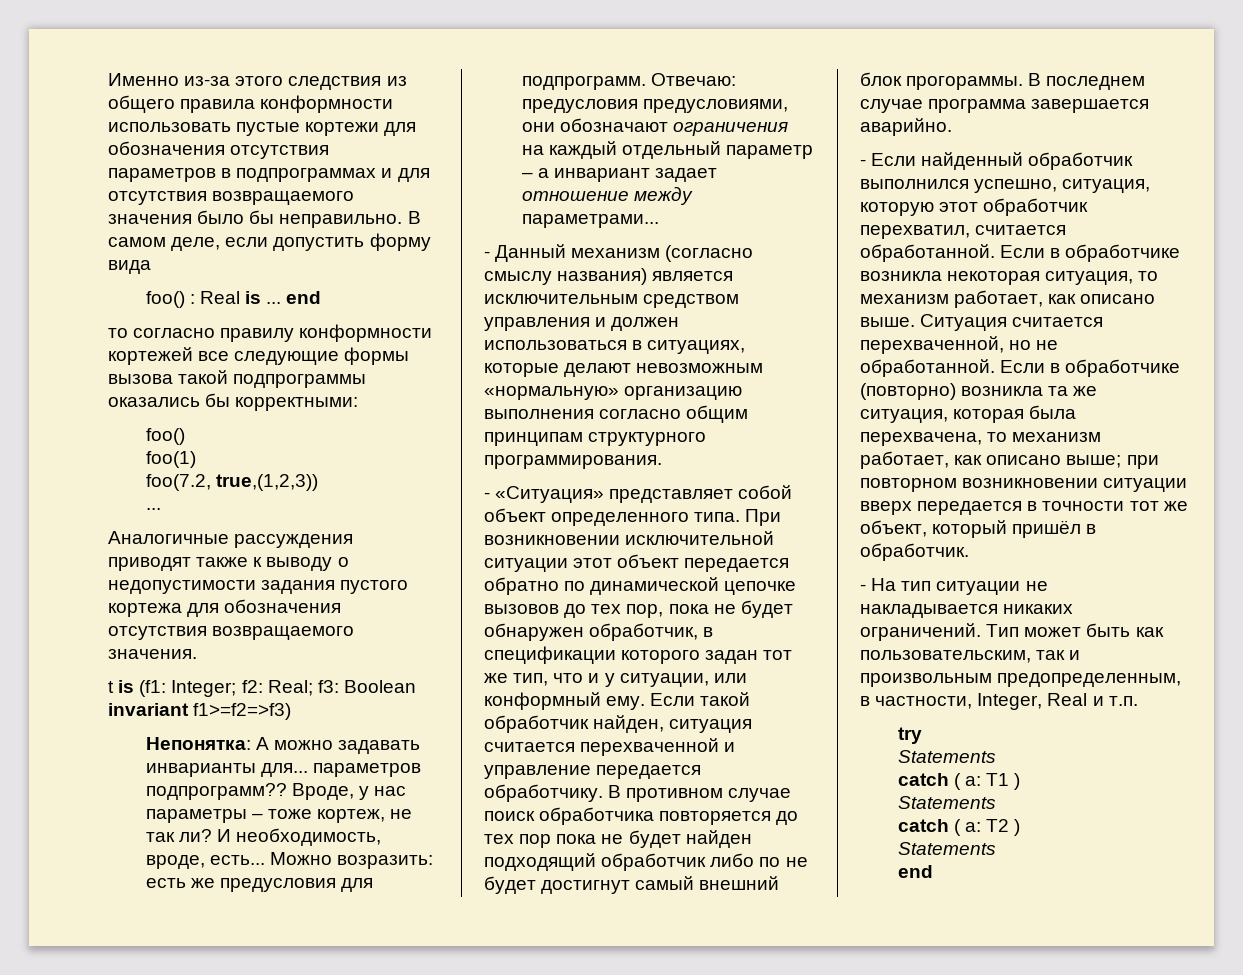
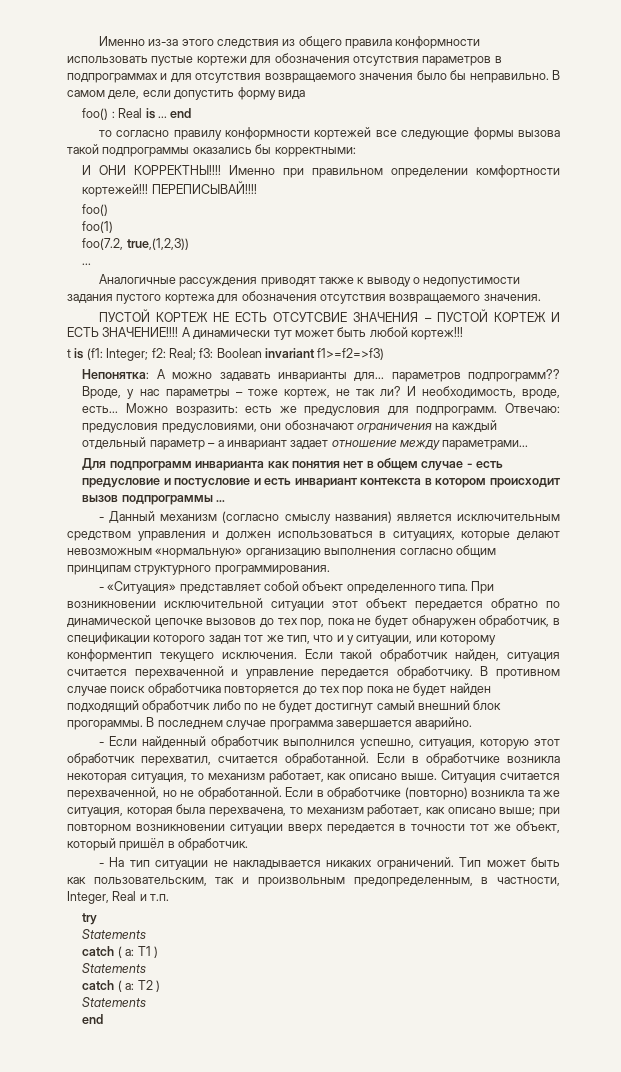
+ И ОНИ КОРРЕКТНЫ!!!! Именно при правильном определении комфортности кортежей!!! ПЕРЕПИСЫВАЙ!!!!
+ ПУСТОЙ КОРТЕЖ НЕ ЕСТЬ ОТСУТСВИЕ ЗНАЧЕНИЯ – ПУСТОЙ КОРТЕЖ И ЕСТЬ ЗНАЧЕНИЕ!!!! А динамически тут может быть любой кортеж!!!
+ Для подпрограмм инварианта как понятия нет в общем случае - есть предусловие и постусловие и есть инвариант контекста в котором происходит вызов подпрограммы …
- При возникновении исключительной ситуации этот объект передается обратно по динамической цепочке вызовов до тех пор, пока не будет обнаружен обработчик, в спецификации которого задан тот же тип, что и у ситуации, или конформный ему.
+ При возникновении исключительной ситуации этот объект передается обратно по динамической цепочке вызовов до тех пор, пока не будет обнаружен обработчик, в спецификации которого задан тот же тип, что и у ситуации, или которому конформентип текущего исключения.

